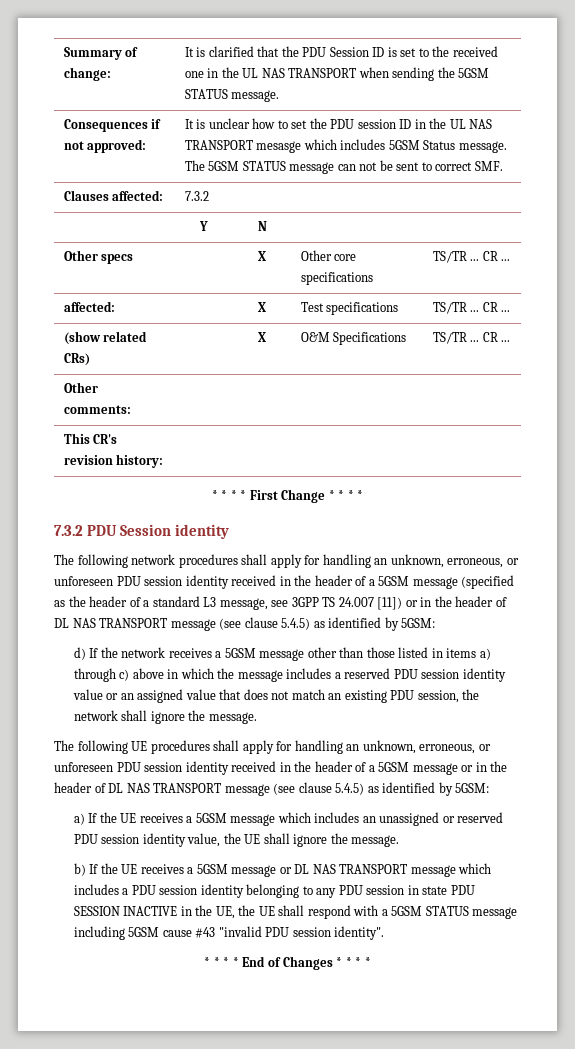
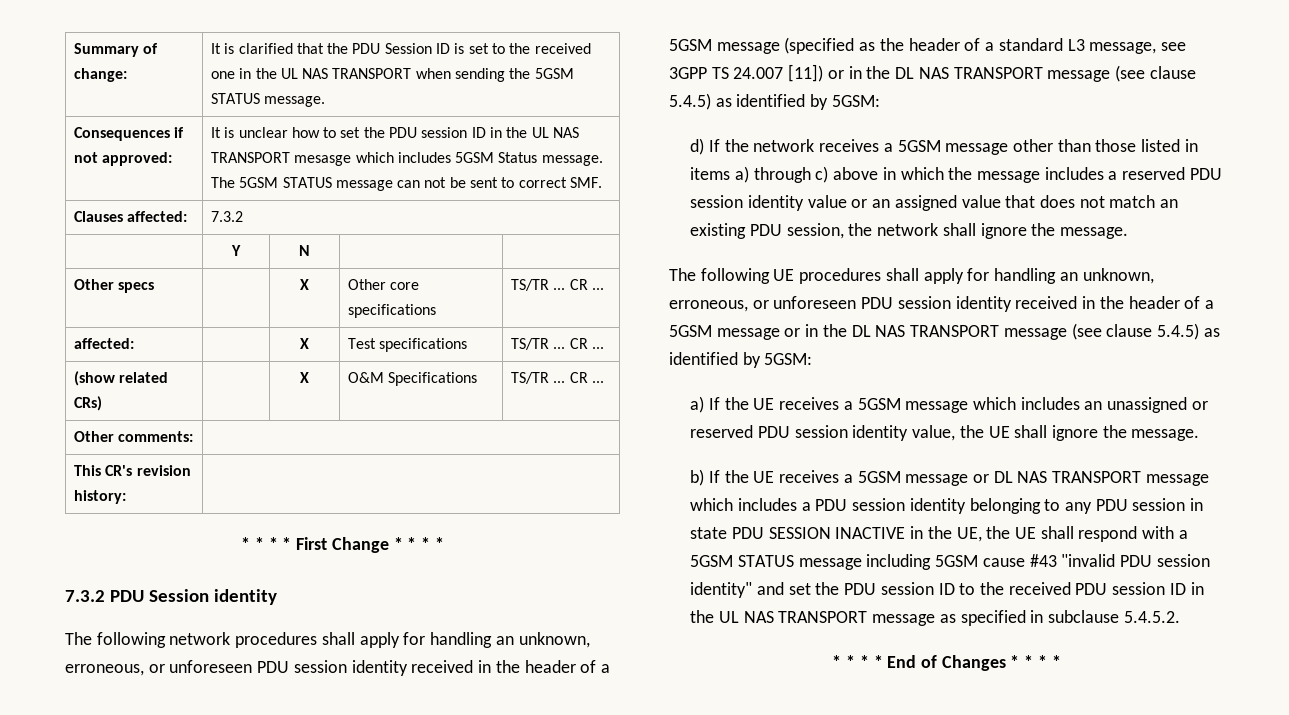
- The following network procedures shall apply for handling an unknown, erroneous, or unforeseen PDU session identity received in the header of a 5GSM message (specified as the header of a standard L3 message, see 3GPP TS 24.007 [11]) or in the header of DL NAS TRANSPORT message (see clause 5.4.5) as identified by 5GSM:
+ The following network procedures shall apply for handling an unknown, erroneous, or unforeseen PDU session identity received in the header of a 5GSM message (specified as the header of a standard L3 message, see 3GPP TS 24.007 [11]) or in the DL NAS TRANSPORT message (see clause 5.4.5) as identified by 5GSM:
- The following UE procedures shall apply for handling an unknown, erroneous, or unforeseen PDU session identity received in the header of a 5GSM message or in the header of DL NAS TRANSPORT message (see clause 5.4.5) as identified by 5GSM:
+ The following UE procedures shall apply for handling an unknown, erroneous, or unforeseen PDU session identity received in the header of a 5GSM message or in the DL NAS TRANSPORT message (see clause 5.4.5) as identified by 5GSM:
- b) If the UE receives a 5GSM message or DL NAS TRANSPORT message which includes a PDU session identity belonging to any PDU session in state PDU SESSION INACTIVE in the UE, the UE shall respond with a 5GSM STATUS message including 5GSM cause #43 "invalid PDU session identity".
+ b) If the UE receives a 5GSM message or DL NAS TRANSPORT message which includes a PDU session identity belonging to any PDU session in state PDU SESSION INACTIVE in the UE, the UE shall respond with a 5GSM STATUS message including 5GSM cause #43 "invalid PDU session identity" and set the PDU session ID to the received PDU session ID in the UL NAS TRANSPORT message as specified in subclause 5.4.5.2.

